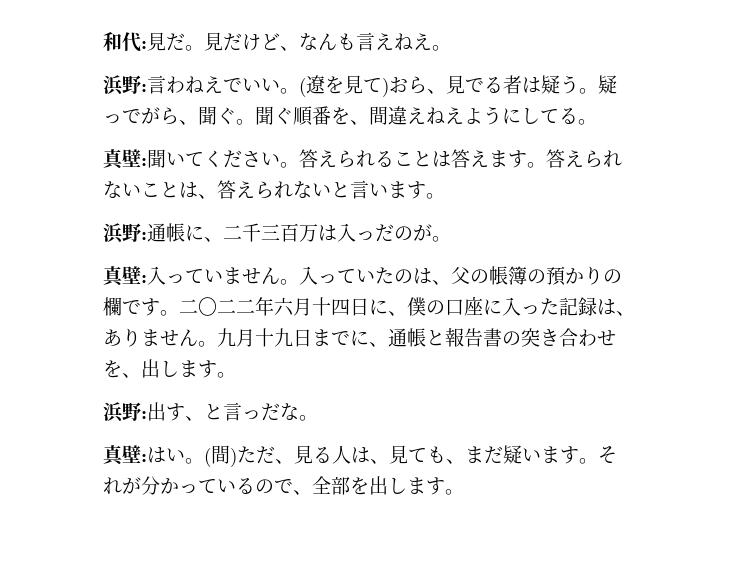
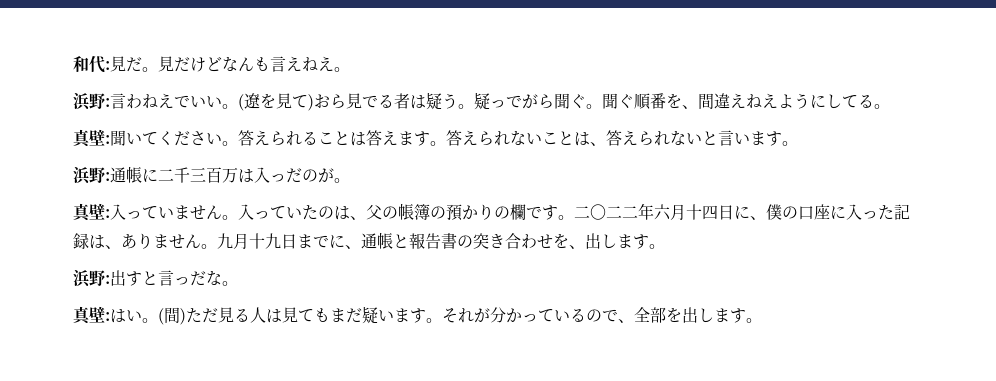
- 見だけど、なんも言えねえ。
+ 見だけどなんも言えねえ。
- (遼を見て)おら、見でる者は疑う。
+ (遼を見て)おら見でる者は疑う。
- 疑っでがら、聞ぐ。
+ 疑っでがら聞ぐ。
- 浜野:通帳に、二千三百万は入っだのが。
+ 浜野:通帳に二千三百万は入っだのが。
- 浜野:出す、と言っだな。
+ 浜野:出すと言っだな。
- (間)ただ、見る人は、見ても、まだ疑います。
+ (間)ただ見る人は見てもまだ疑います。

